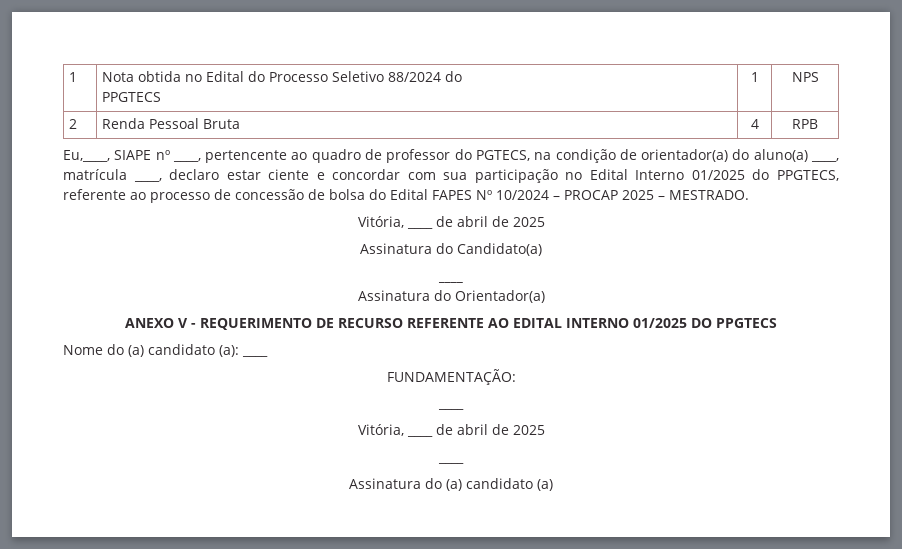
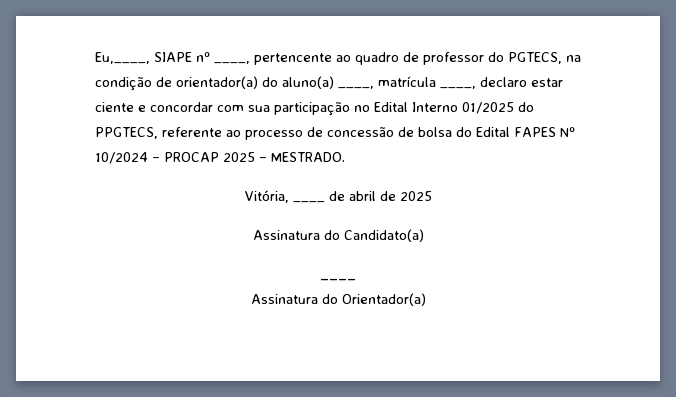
- 1 | Nota obtida no Edital do Processo Seletivo 88/2024 do
- PPGTECS | 1 | NPS
- 2 | Renda Pessoal Bruta | 4 | RPB
- ANEXO V - REQUERIMENTO DE RECURSO REFERENTE AO EDITAL INTERNO 01/2025 DO PPGTECS
- Nome do (a) candidato (a): ____
- FUNDAMENTAÇÃO:
- ____
- Vitória, ____ de abril de 2025
- ____
- Assinatura do (a) candidato (a)

